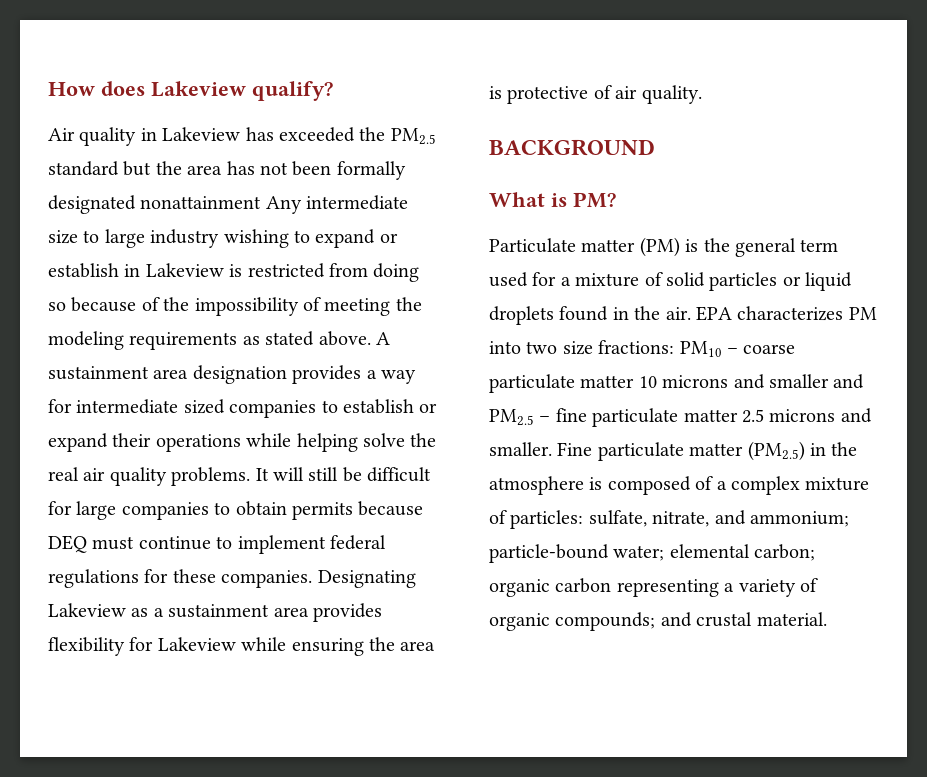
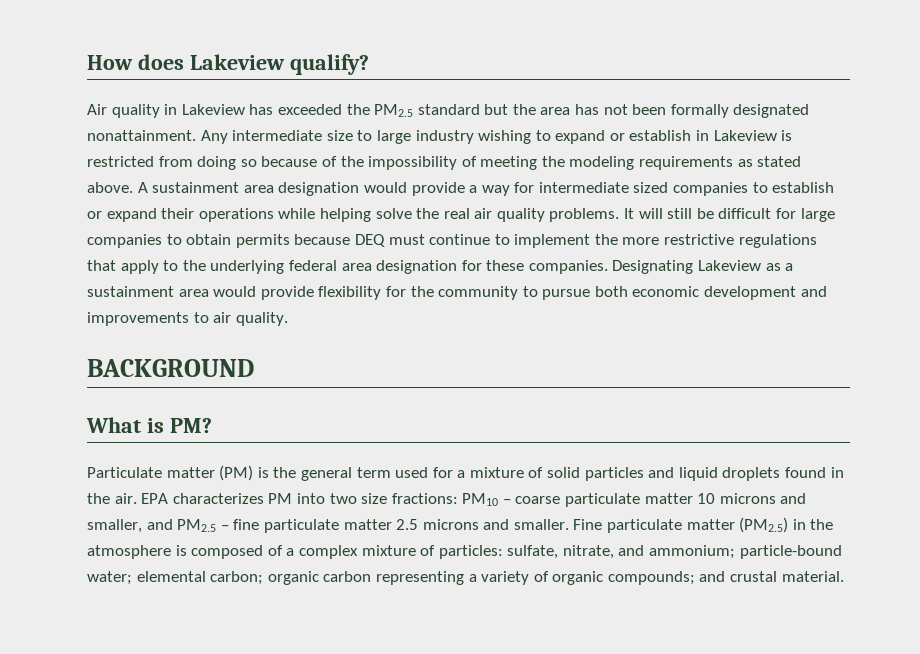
- Air quality in Lakeview has exceeded the PM2.5 standard but the area has not been formally designated nonattainment Any intermediate size to large industry wishing to expand or establish in Lakeview is restricted from doing so because of the impossibility of meeting the modeling requirements as stated above.
+ Air quality in Lakeview has exceeded the PM2.5 standard but the area has not been formally designated nonattainment. Any intermediate size to large industry wishing to expand or establish in Lakeview is restricted from doing so because of the impossibility of meeting the modeling requirements as stated above.
- A sustainment area designation provides a way for intermediate sized companies to establish or expand their operations while helping solve the real air quality problems.
+ A sustainment area designation would provide a way for intermediate sized companies to establish or expand their operations while helping solve the real air quality problems.
- It will still be difficult for large companies to obtain permits because DEQ must continue to implement federal regulations for these companies.
+ It will still be difficult for large companies to obtain permits because DEQ must continue to implement the more restrictive regulations that apply to the underlying federal area designation for these companies.
- Designating Lakeview as a sustainment area provides flexibility for Lakeview while ensuring the area is protective of air quality.
+ Designating Lakeview as a sustainment area would provide flexibility for the community to pursue both economic development and improvements to air quality.
- Particulate matter (PM) is the general term used for a mixture of solid particles or liquid droplets found in the air.
+ Particulate matter (PM) is the general term used for a mixture of solid particles and liquid droplets found in the air.
- EPA characterizes PM into two size fractions: PM10 – coarse particulate matter 10 microns and smaller and PM2.5 – fine particulate matter 2.5 microns and smaller.
+ EPA characterizes PM into two size fractions: PM10 – coarse particulate matter 10 microns and smaller, and PM2.5 – fine particulate matter 2.5 microns and smaller.

